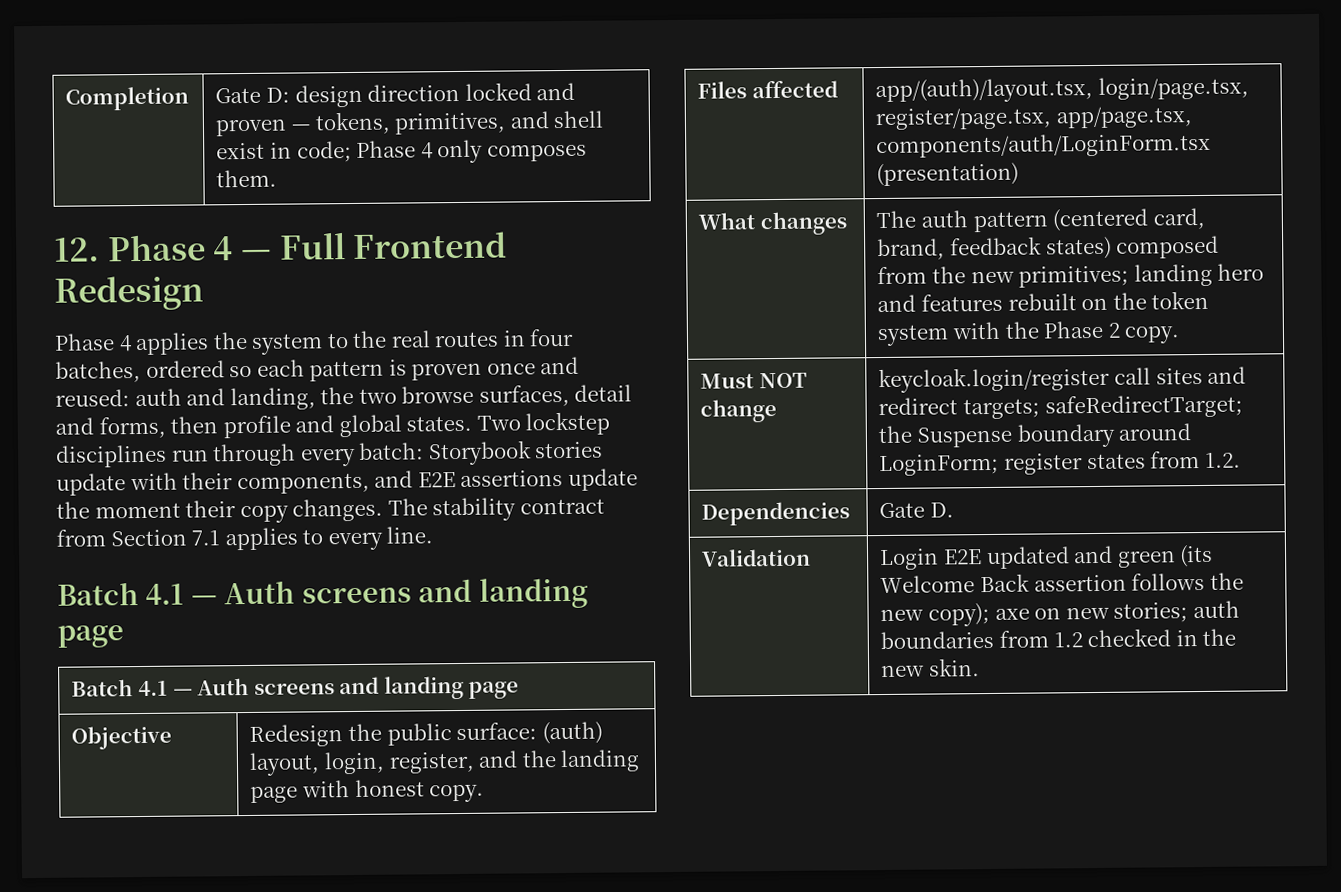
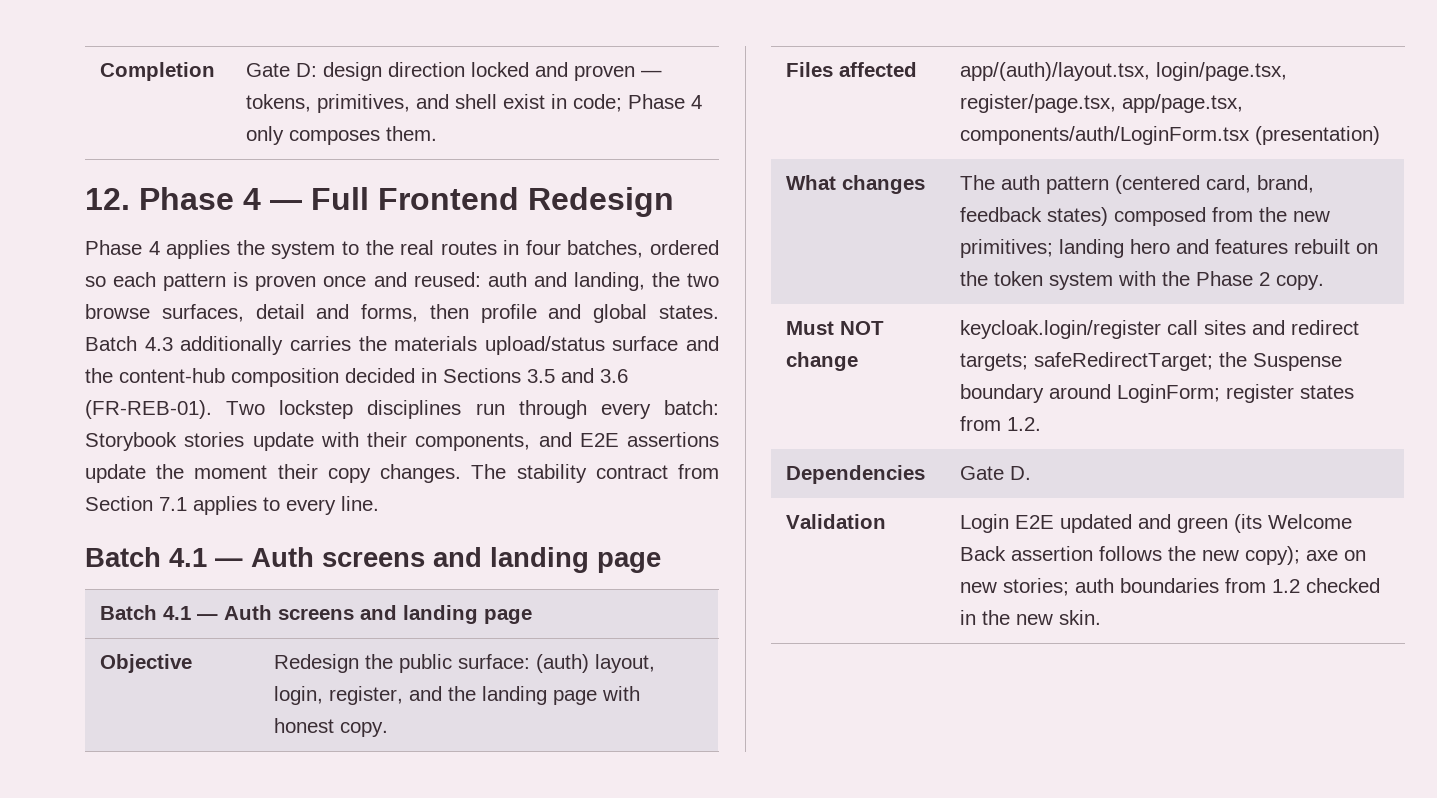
+ Batch 4.3 additionally carries the materials upload/status surface and the content-hub composition decided in Sections 3.5 and 3.6 (FR-REB-01).

